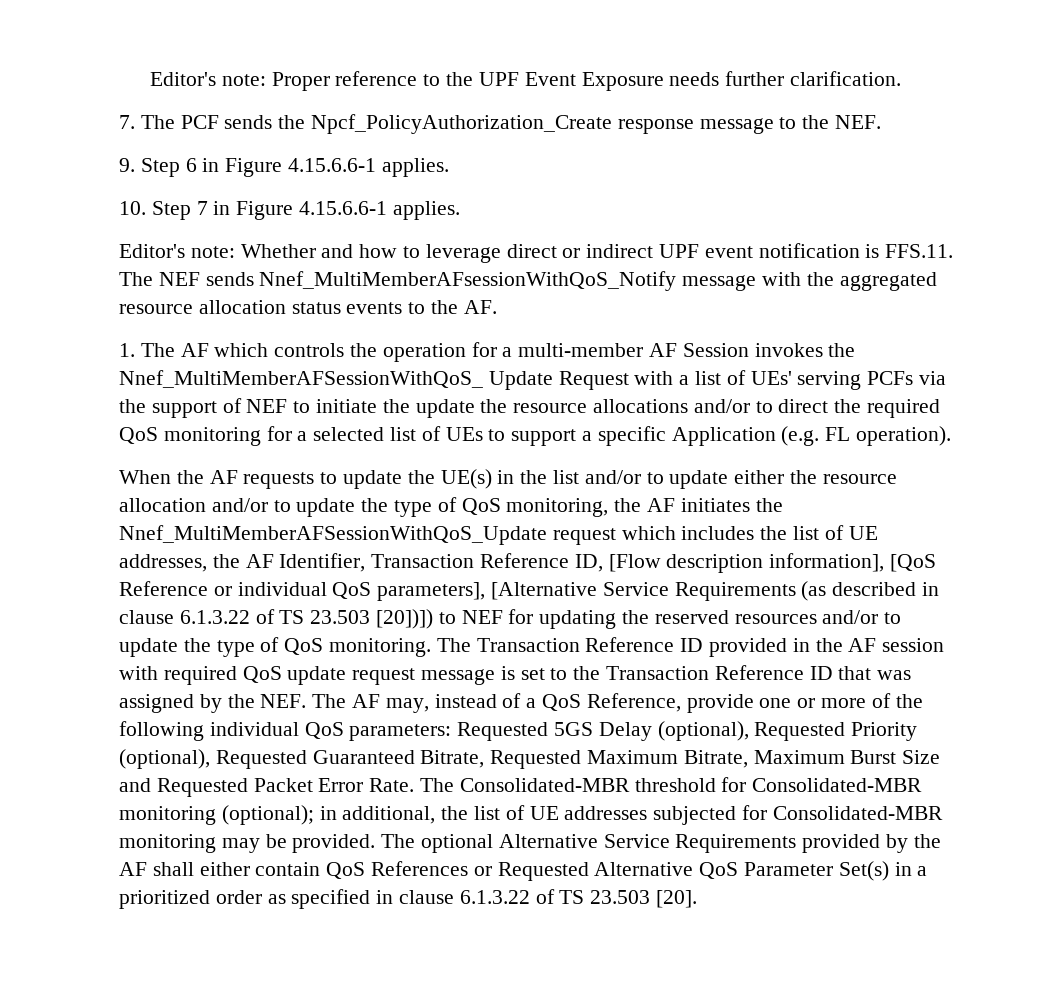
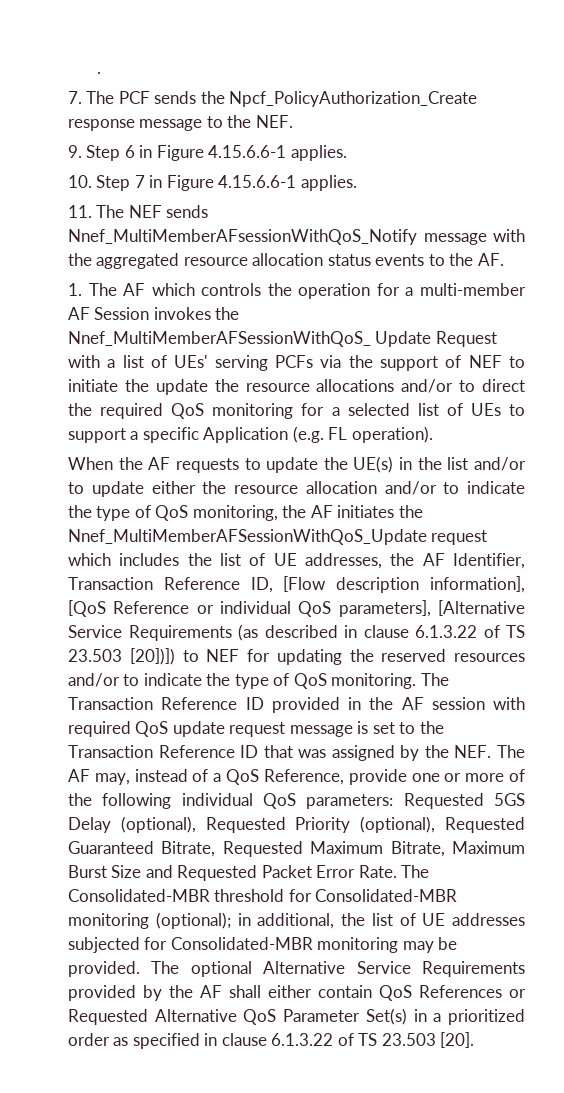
- Editor's note: Proper reference to the UPF Event Exposure needs further clarification.
+ .
- Editor's note: Whether and how to leverage direct or indirect UPF event notification is FFS.11. The NEF sends Nnef_MultiMemberAFsessionWithQoS_Notify message with the aggregated resource allocation status events to the AF.
+ 11. The NEF sends Nnef_MultiMemberAFsessionWithQoS_Notify message with the aggregated resource allocation status events to the AF.
- When the AF requests to update the UE(s) in the list and/or to update either the resource allocation and/or to update the type of QoS monitoring, the AF initiates the Nnef_MultiMemberAFSessionWithQoS_Update request which includes the list of UE addresses, the AF Identifier, Transaction Reference ID, [Flow description information], [QoS Reference or individual QoS parameters], [Alternative Service Requirements (as described in clause 6.1.3.22 of TS 23.503 [20])]) to NEF for updating the reserved resources and/or to update the type of QoS monitoring.
+ When the AF requests to update the UE(s) in the list and/or to update either the resource allocation and/or to indicate the type of QoS monitoring, the AF initiates the Nnef_MultiMemberAFSessionWithQoS_Update request which includes the list of UE addresses, the AF Identifier, Transaction Reference ID, [Flow description information], [QoS Reference or individual QoS parameters], [Alternative Service Requirements (as described in clause 6.1.3.22 of TS 23.503 [20])]) to NEF for updating the reserved resources and/or to indicate the type of QoS monitoring.

